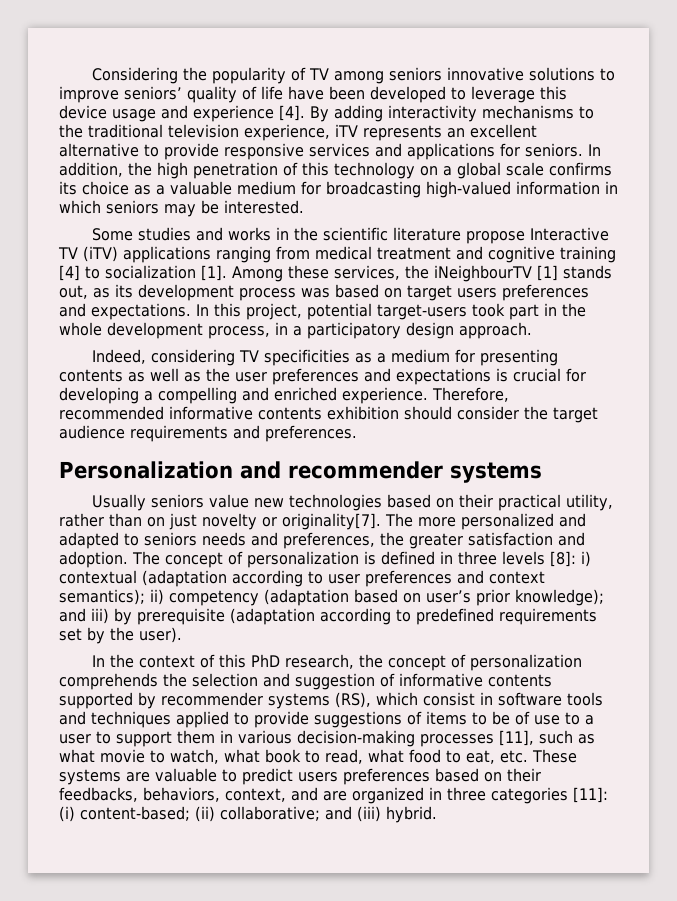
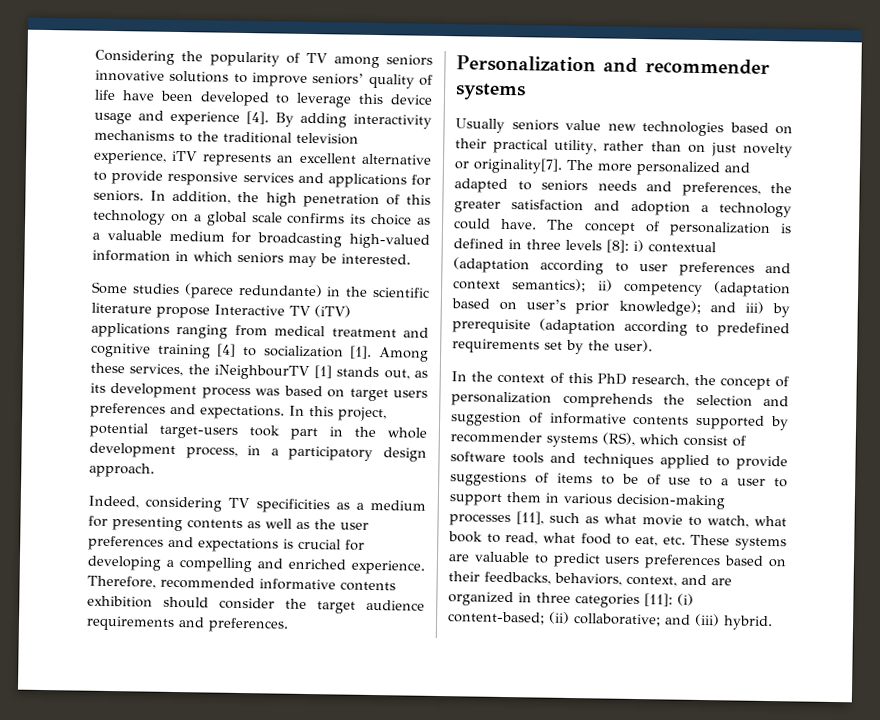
- Some studies and works in the scientific literature propose Interactive TV (iTV) applications ranging from medical treatment and cognitive training [4] to socialization [1].
+ Some studies (parece redundante) in the scientific literature propose Interactive TV (iTV) applications ranging from medical treatment and cognitive training [4] to socialization [1].
- The more personalized and adapted to seniors needs and preferences, the greater satisfaction and adoption.
+ The more personalized and adapted to seniors needs and preferences, the greater satisfaction and adoption a technology could have.
- In the context of this PhD research, the concept of personalization comprehends the selection and suggestion of informative contents supported by recommender systems (RS), which consist in software tools and techniques applied to provide suggestions of items to be of use to a user to support them in various decision-making processes [11], such as what movie to watch, what book to read, what food to eat, etc. These systems are valuable to predict users preferences based on their feedbacks, behaviors, context, and are organized in three categories [11]:
+ In the context of this PhD research, the concept of personalization comprehends the selection and suggestion of informative contents supported by recommender systems (RS), which consist of software tools and techniques applied to provide suggestions of items to be of use to a user to support them in various decision-making processes [11], such as what movie to watch, what book to read, what food to eat, etc. These systems are valuable to predict users preferences based on their feedbacks, behaviors, context, and are organized in three categories [11]:

